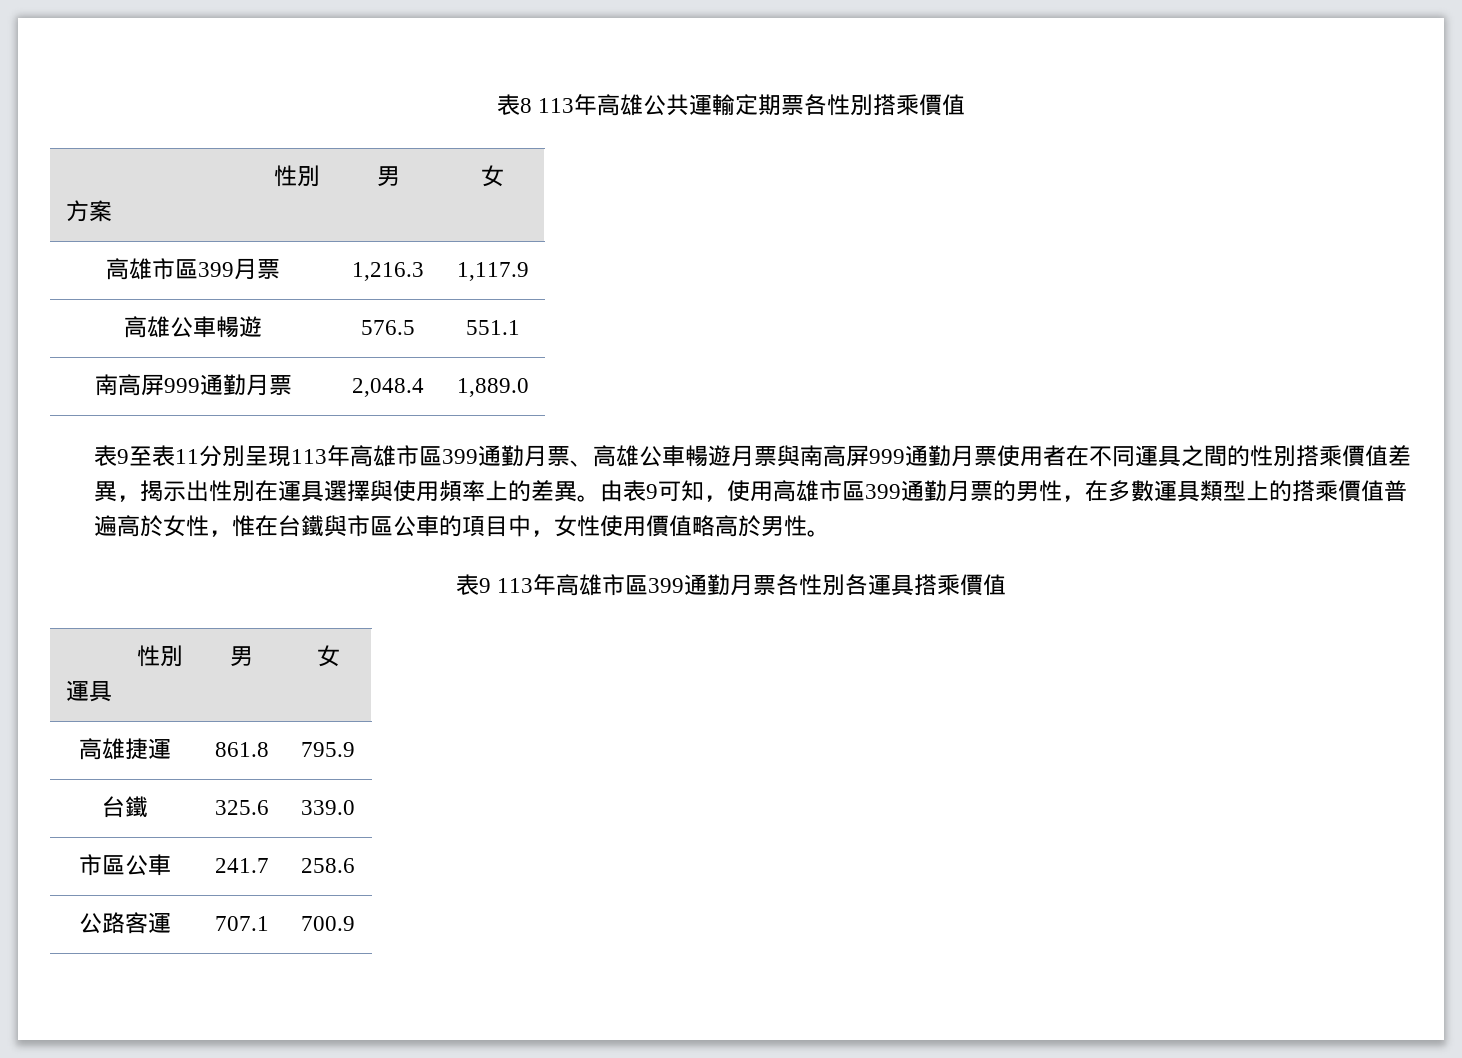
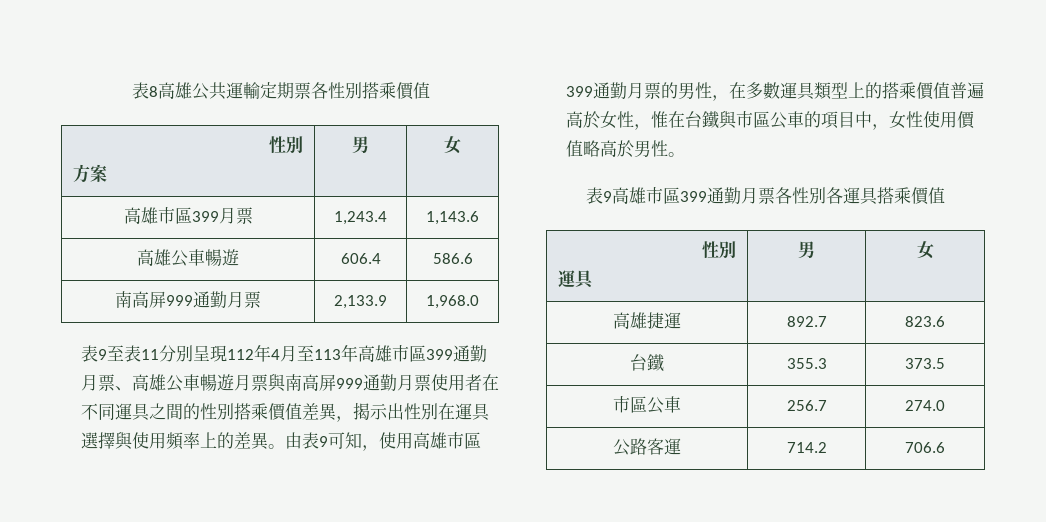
- 表8 113年高雄公共運輸定期票各性別搭乘價值
+ 表8高雄公共運輸定期票各性別搭乘價值
- 高雄市區399月票 | 1,216.3 | 1,117.9
+ 高雄市區399月票 | 1,243.4 | 1,143.6
- 高雄公車暢遊 | 576.5 | 551.1
+ 高雄公車暢遊 | 606.4 | 586.6
- 南高屏999通勤月票 | 2,048.4 | 1,889.0
+ 南高屏999通勤月票 | 2,133.9 | 1,968.0
- 表9至表11分別呈現113年高雄市區399通勤月票、高雄公車暢遊月票與南高屏999通勤月票使用者在不同運具之間的性別搭乘價值差異，揭示出性別在運具選擇與使用頻率上的差異。
+ 表9至表11分別呈現112年4月至113年高雄市區399通勤月票、高雄公車暢遊月票與南高屏999通勤月票使用者在不同運具之間的性別搭乘價值差異，揭示出性別在運具選擇與使用頻率上的差異。
- 表9 113年高雄市區399通勤月票各性別各運具搭乘價值
+ 表9高雄市區399通勤月票各性別各運具搭乘價值
- 高雄捷運 | 861.8 | 795.9
+ 高雄捷運 | 892.7 | 823.6
- 台鐵 | 325.6 | 339.0
+ 台鐵 | 355.3 | 373.5
- 市區公車 | 241.7 | 258.6
+ 市區公車 | 256.7 | 274.0
- 公路客運 | 707.1 | 700.9
+ 公路客運 | 714.2 | 706.6

